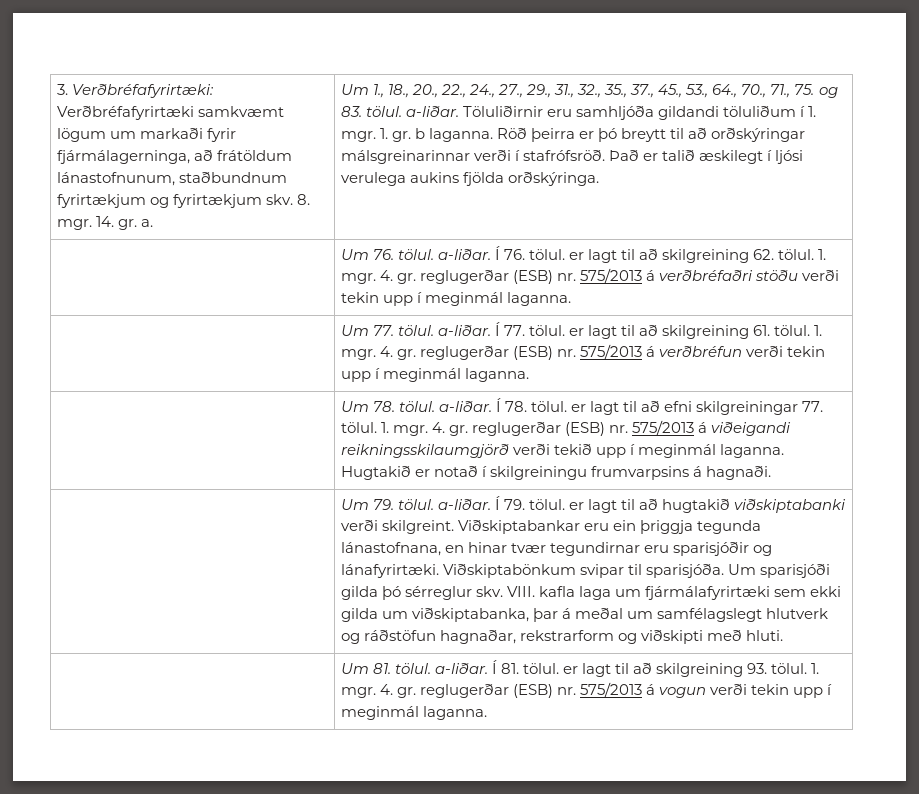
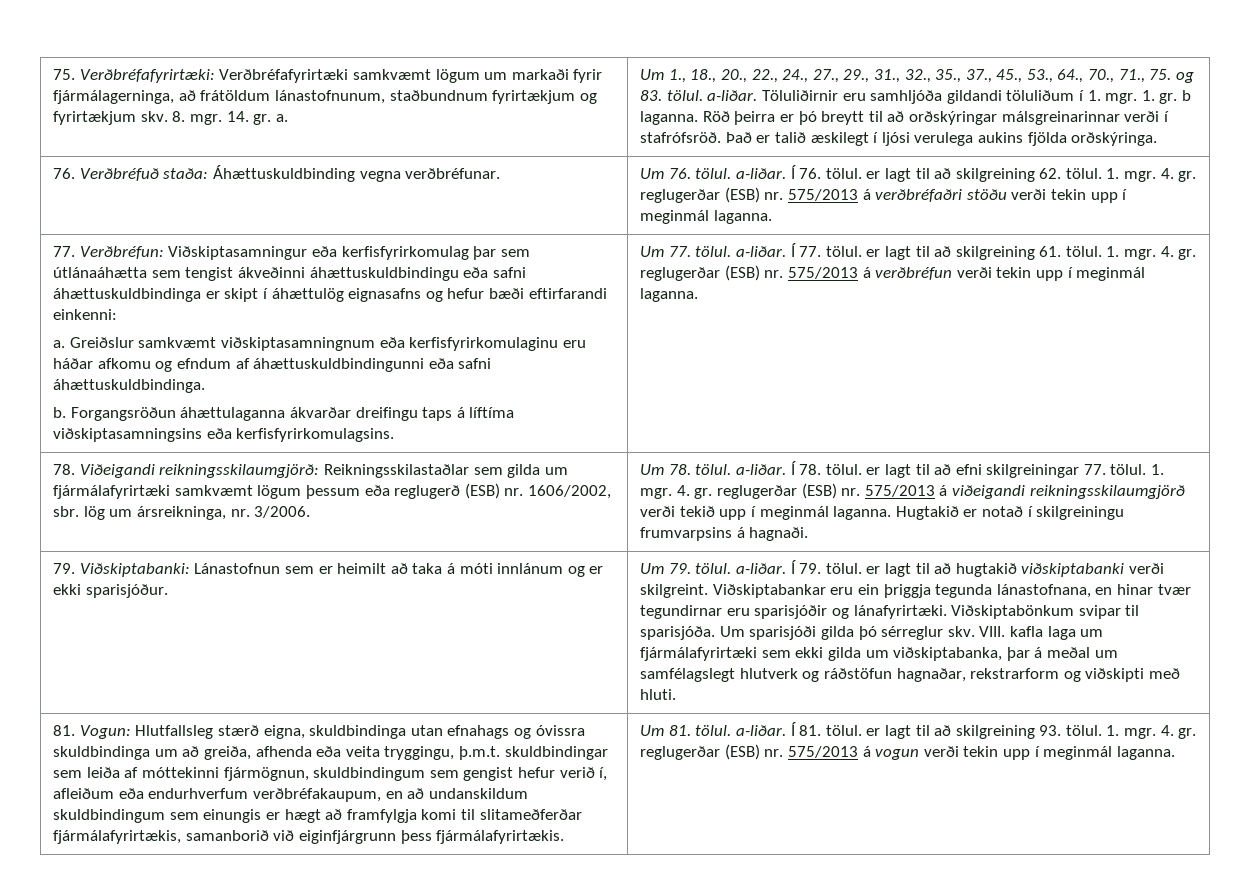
- 3. Verðbréfafyrirtæki: Verðbréfafyrirtæki samkvæmt lögum um markaði fyrir fjármálagerninga, að frátöldum lánastofnunum, staðbundnum fyrirtækjum og fyrirtækjum skv.
+ 75. Verðbréfafyrirtæki: Verðbréfafyrirtæki samkvæmt lögum um markaði fyrir fjármálagerninga, að frátöldum lánastofnunum, staðbundnum fyrirtækjum og fyrirtækjum skv.
- | Um 76. tölul. a-liðar. Í 76. tölul. er lagt til að skilgreining 62. tölul. 1. mgr. 4. gr. reglugerðar (ESB) nr. 575/2013 á verðbréfaðri stöðu verði tekin upp í meginmál laganna.
+ 76. Verðbréfuð staða: Áhættuskuldbinding vegna verðbréfunar. | Um 76. tölul. a-liðar. Í 76. tölul. er lagt til að skilgreining 62. tölul. 1. mgr. 4. gr. reglugerðar (ESB) nr. 575/2013 á verðbréfaðri stöðu verði tekin upp í meginmál laganna.
+ 77. Verðbréfun: Viðskiptasamningur eða kerfisfyrirkomulag þar sem útlánaáhætta sem tengist ákveðinni áhættuskuldbindingu eða safni áhættuskuldbindinga er skipt í áhættulög eignasafns og hefur bæði eftirfarandi einkenni:
+ a. Greiðslur samkvæmt viðskiptasamningnum eða kerfisfyrirkomulaginu eru háðar afkomu og efndum af áhættuskuldbindingunni eða safni áhættuskuldbindinga.
+ b. Forgangsröðun áhættulaganna ákvarðar dreifingu taps á líftíma viðskiptasamningsins eða kerfisfyrirkomulagsins.
+ 78. Viðeigandi reikningsskilaumgjörð: Reikningsskilastaðlar sem gilda um fjármálafyrirtæki samkvæmt lögum þessum eða reglugerð (ESB) nr. 1606/2002, sbr. lög um ársreikninga, nr. 3/2006.
+ 79. Viðskiptabanki: Lánastofnun sem er heimilt að taka á móti innlánum og er ekki sparisjóður.
+ 81. Vogun: Hlutfallsleg stærð eigna, skuldbindinga utan efnahags og óvissra skuldbindinga um að greiða, afhenda eða veita tryggingu, þ.m.t. skuldbindingar sem leiða af móttekinni fjármögnun, skuldbindingum sem gengist hefur verið í, afleiðum eða endurhverfum verðbréfakaupum, en að undanskildum skuldbindingum sem einungis er hægt að framfylgja komi til slitameðferðar fjármálafyrirtækis, samanborið við eiginfjárgrunn þess fjármálafyrirtækis.

